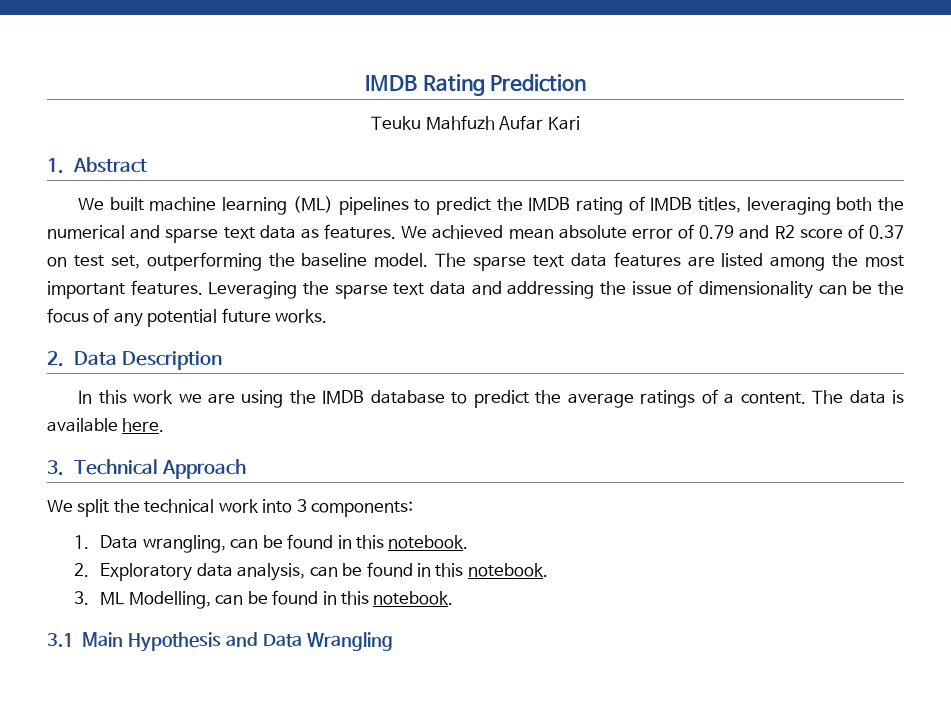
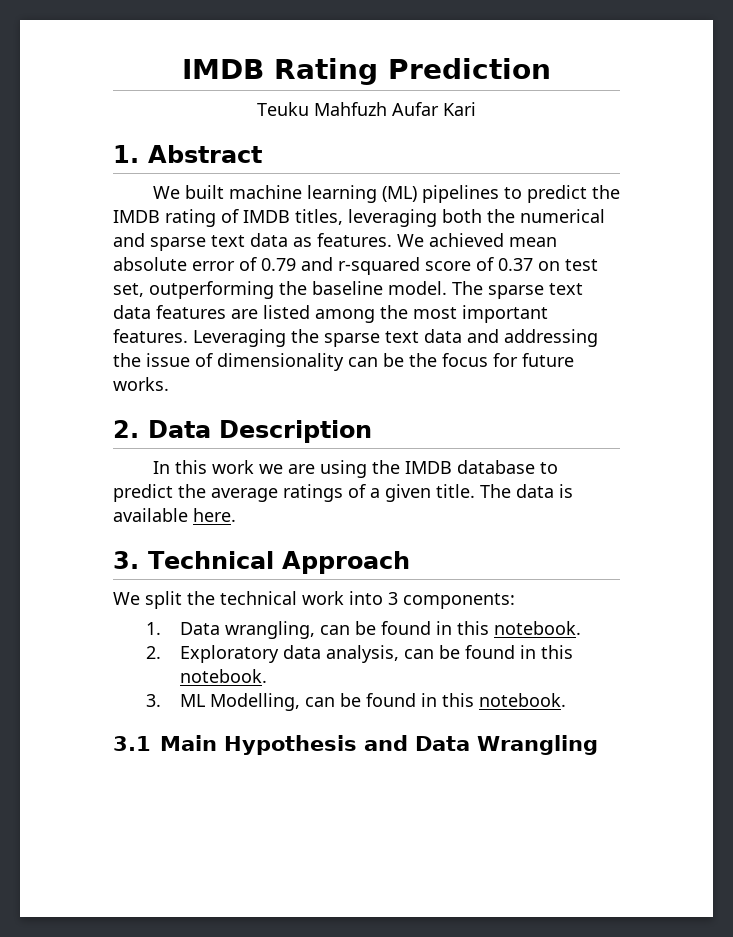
- We achieved mean absolute error of 0.79 and R2 score of 0.37 on test set, outperforming the baseline model.
+ We achieved mean absolute error of 0.79 and r-squared score of 0.37 on test set, outperforming the baseline model.
- Leveraging the sparse text data and addressing the issue of dimensionality can be the focus of any potential future works.
+ Leveraging the sparse text data and addressing the issue of dimensionality can be the focus for future works.
- In this work we are using the IMDB database to predict the average ratings of a content.
+ In this work we are using the IMDB database to predict the average ratings of a given title.

